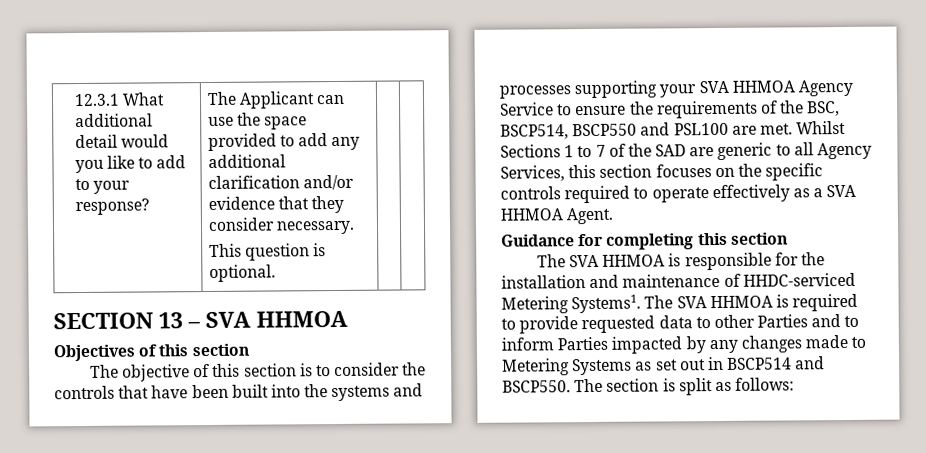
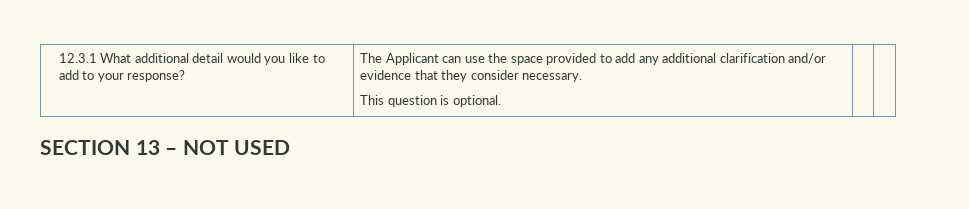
- SECTION 13 – SVA HHMOA
- Objectives of this section
- The objective of this section is to consider the controls that have been built into the systems and processes supporting your SVA HHMOA Agency Service to ensure the requirements of the BSC, BSCP514, BSCP550 and PSL100 are met. Whilst Sections 1 to 7 of the SAD are generic to all Agency Services, this section focuses on the specific controls required to operate effectively as a SVA HHMOA Agent.
- Guidance for completing this section
- The SVA HHMOA is responsible for the installation and maintenance of HHDC-serviced Metering Systems1. The SVA HHMOA is required to provide requested data to other Parties and to inform Parties impacted by any changes made to Metering Systems as set out in BSCP514 and BSCP550. The section is split as follows:
+ SECTION 13 – NOT USED

